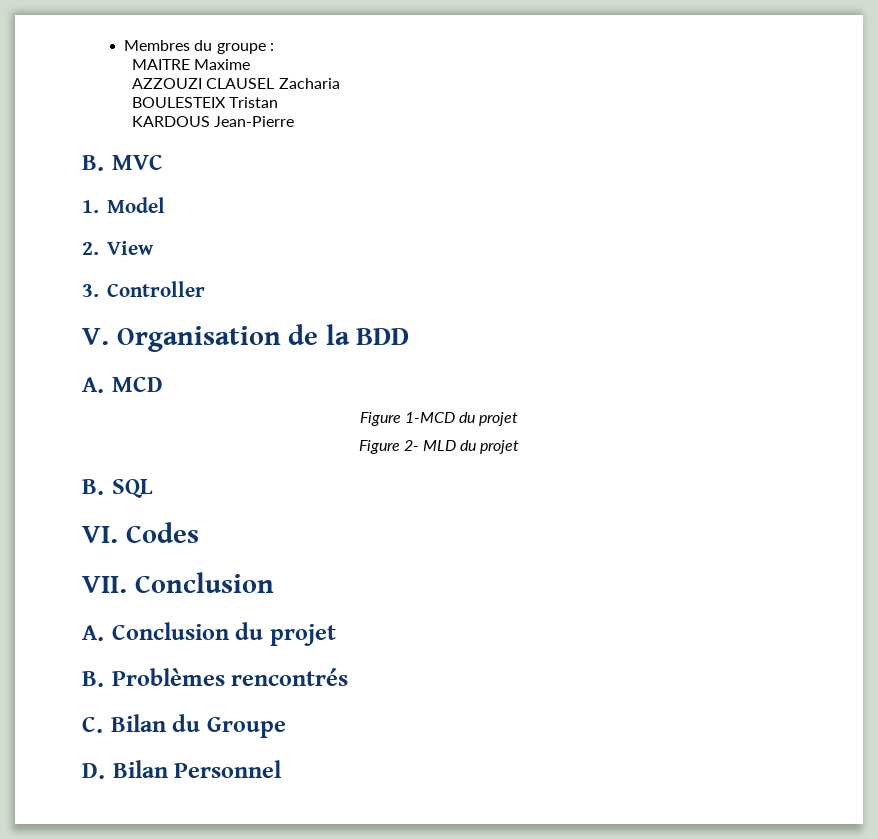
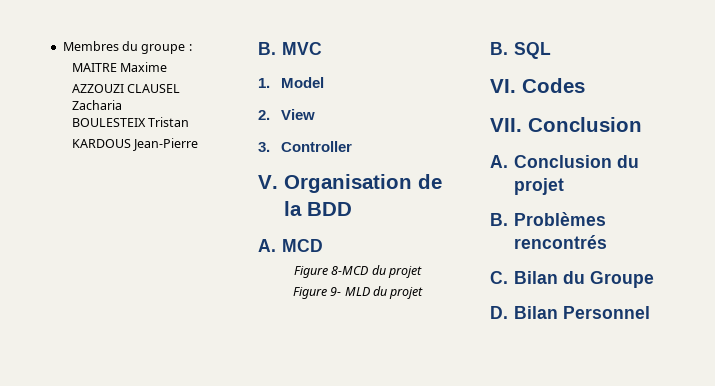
- Figure 1-MCD du projet
+ Figure 8-MCD du projet
- Figure 2- MLD du projet
+ Figure 9- MLD du projet

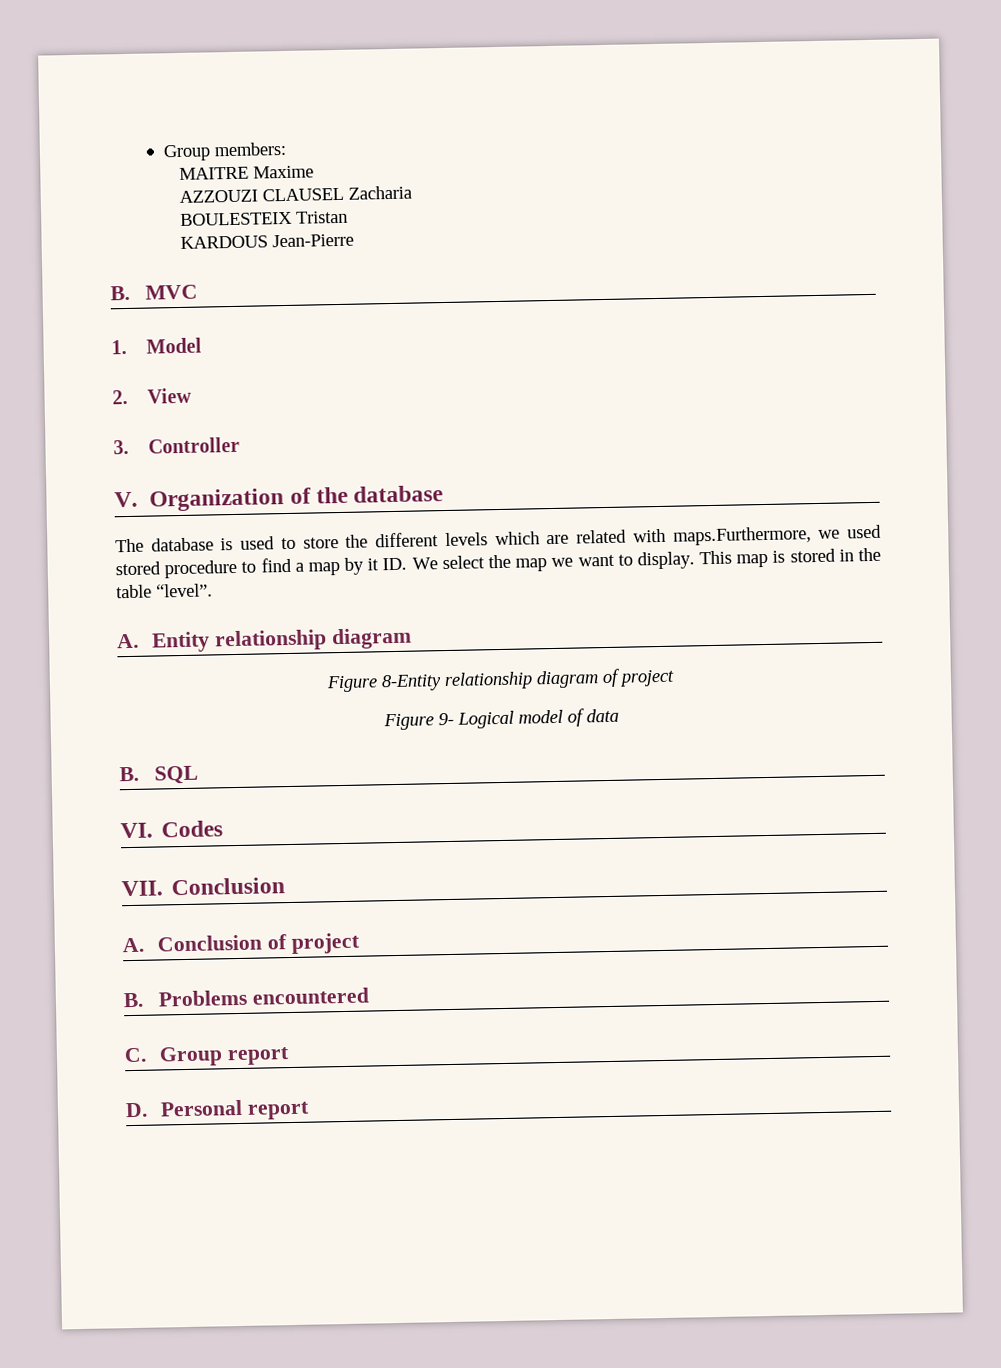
- Membres du groupe :
+ Group members:
- V. Organisation de la BDD
- A. MCD
- Figure 8-MCD du projet
- Figure 9- MLD du projet
+ V. Organization of the database
+ The database is used to store the different levels which are related with maps.Furthermore, we used stored procedure to find a map by it ID. We select the map we want to display. This map is stored in the table “level”.
+ A. Entity relationship diagram
+ Figure 8-Entity relationship diagram of project
+ Figure 9- Logical model of data
- A. Conclusion du projet
- B. Problèmes rencontrés
+ A. Conclusion of project
+ B. Problems encountered
- C. Bilan du Groupe
+ C. Group report
- D. Bilan Personnel
+ D. Personal report

